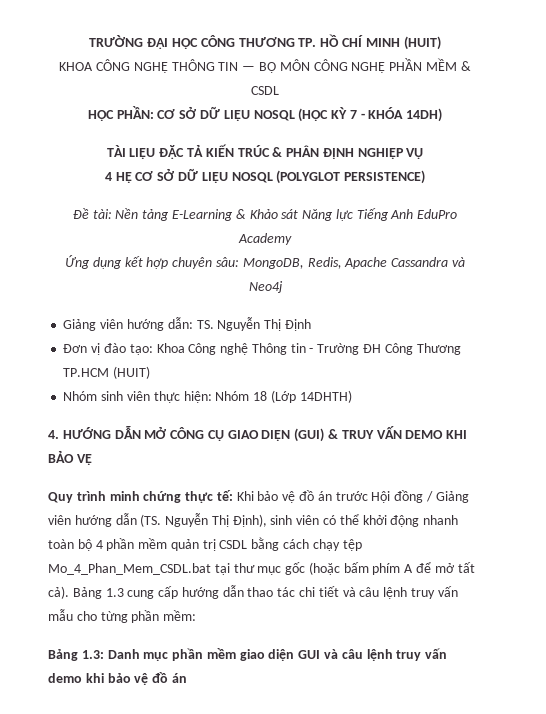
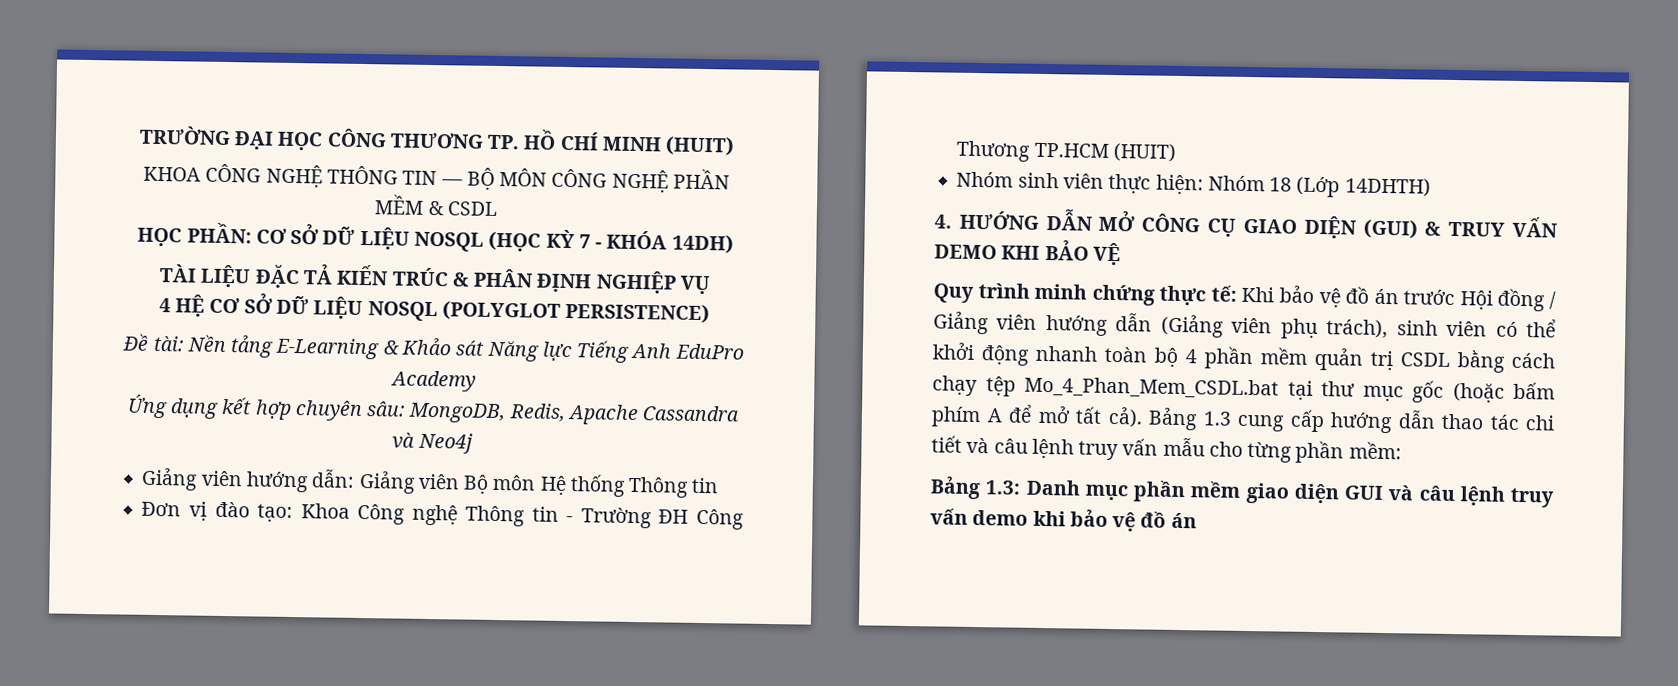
- Giảng viên hướng dẫn: TS. Nguyễn Thị Định
+ Giảng viên hướng dẫn: Giảng viên Bộ môn Hệ thống Thông tin
- Quy trình minh chứng thực tế: Khi bảo vệ đồ án trước Hội đồng / Giảng viên hướng dẫn (TS. Nguyễn Thị Định), sinh viên có thể khởi động nhanh toàn bộ 4 phần mềm quản trị CSDL bằng cách chạy tệp Mo_4_Phan_Mem_CSDL.bat tại thư mục gốc (hoặc bấm phím A để mở tất cả).
+ Quy trình minh chứng thực tế: Khi bảo vệ đồ án trước Hội đồng / Giảng viên hướng dẫn (Giảng viên phụ trách), sinh viên có thể khởi động nhanh toàn bộ 4 phần mềm quản trị CSDL bằng cách chạy tệp Mo_4_Phan_Mem_CSDL.bat tại thư mục gốc (hoặc bấm phím A để mở tất cả).

